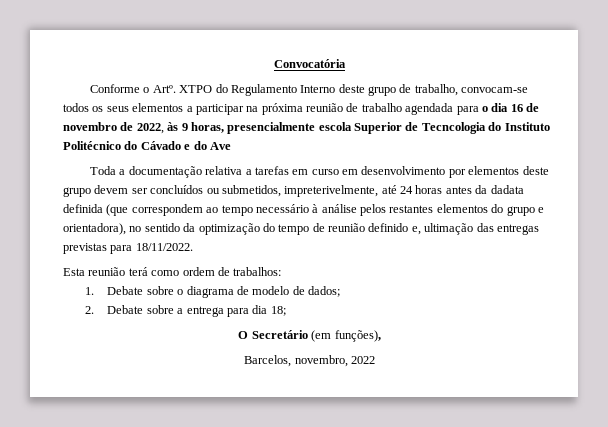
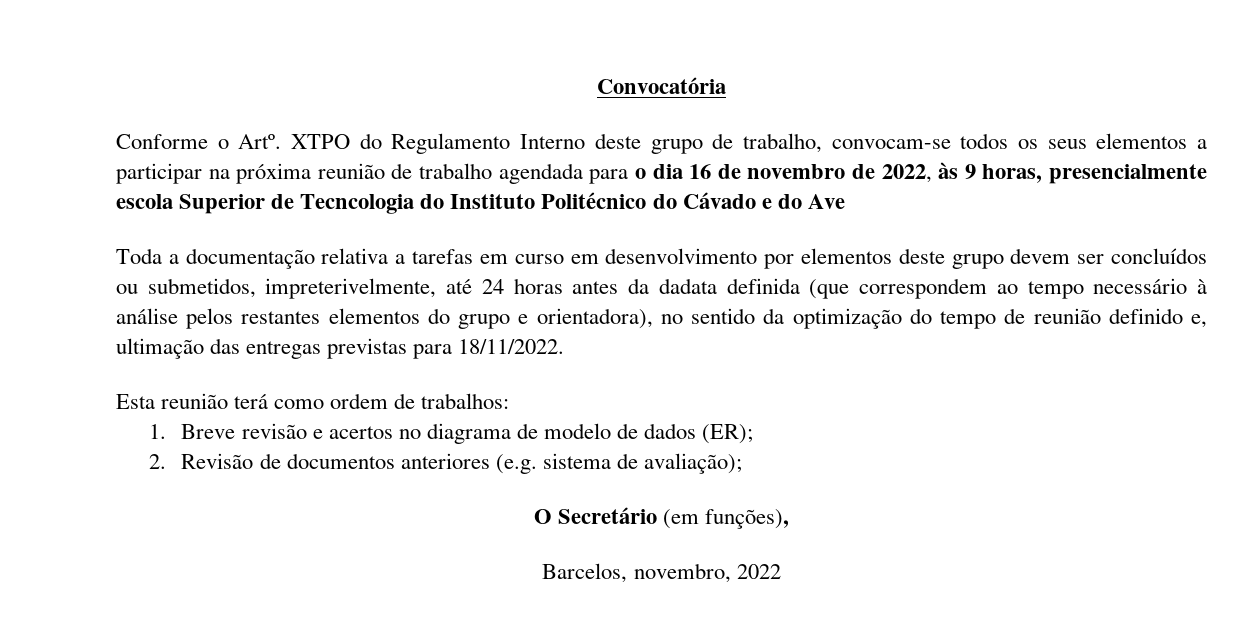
- 1. Debate sobre o diagrama de modelo de dados;
+ 1. Breve revisão e acertos no diagrama de modelo de dados (ER);
- 2. Debate sobre a entrega para dia 18;
+ 2. Revisão de documentos anteriores (e.g. sistema de avaliação);

